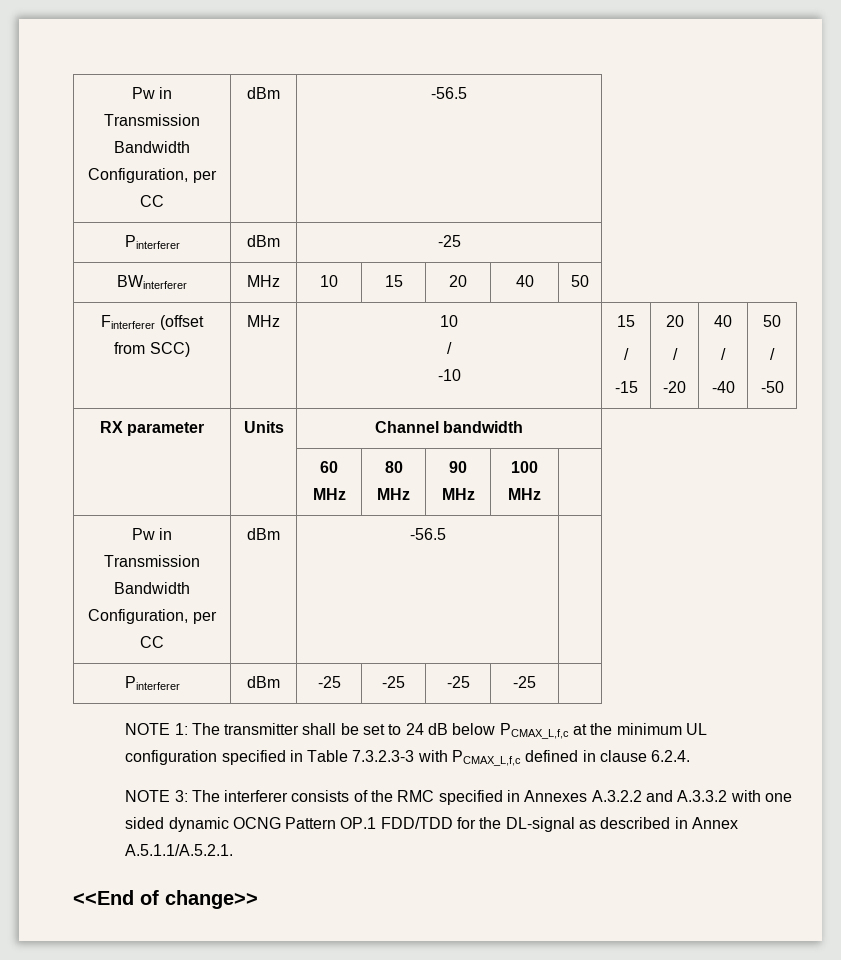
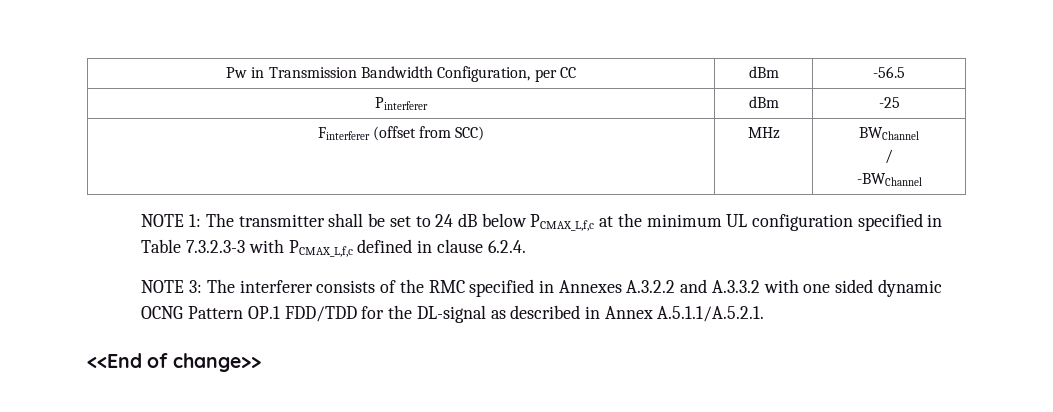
- BWinterferer | MHz | 10 | 15 | 20 | 40 | 50
- Finterferer (offset from SCC) | MHz | 10
+ Finterferer (offset from SCC) | MHz | BWChannel
  /
- -10 | 15
- /
- -15 | 20
- /
- -20 | 40
- /
- -40 | 50
- /
- -50
- RX parameter | Units | Channel bandwidth
- | | 60 MHz | 80 MHz | 90 MHz | 100 MHz |
- Pw in Transmission Bandwidth Configuration, per CC | dBm | -56.5 |
- Pinterferer | dBm | -25 | -25 | -25 | -25 |
+ -BWChannel

